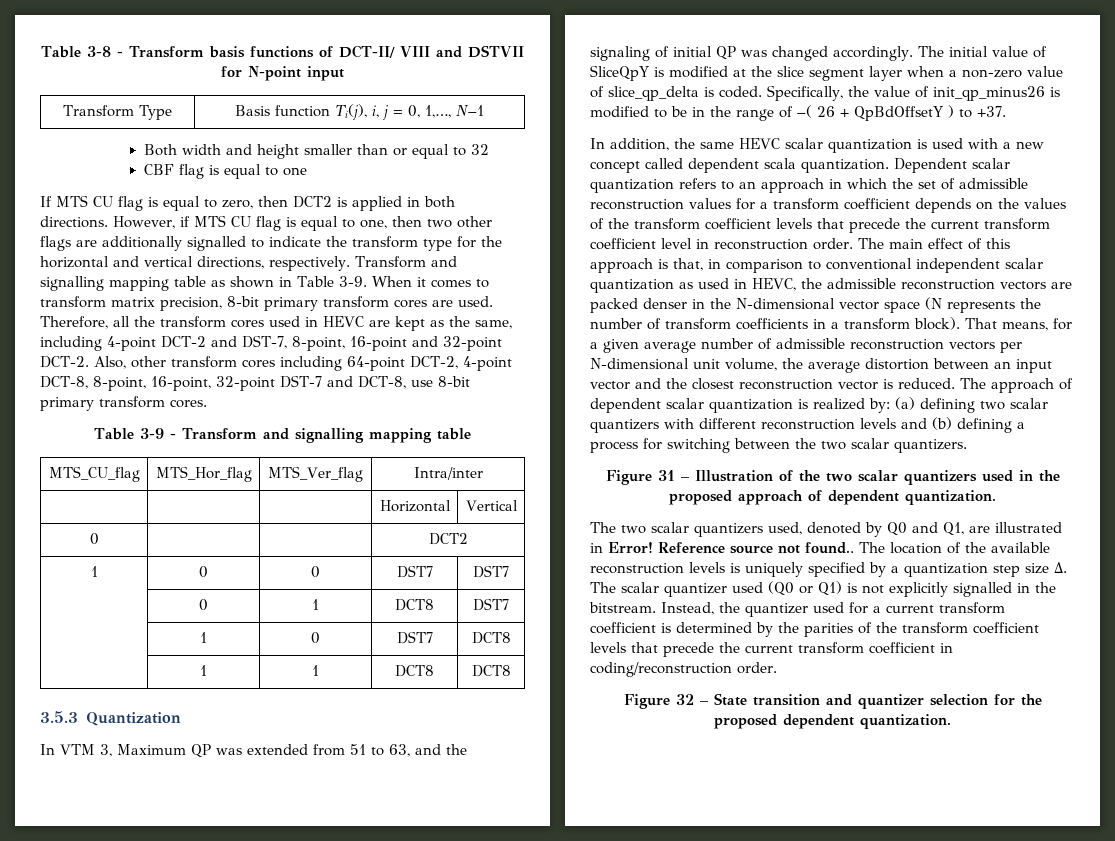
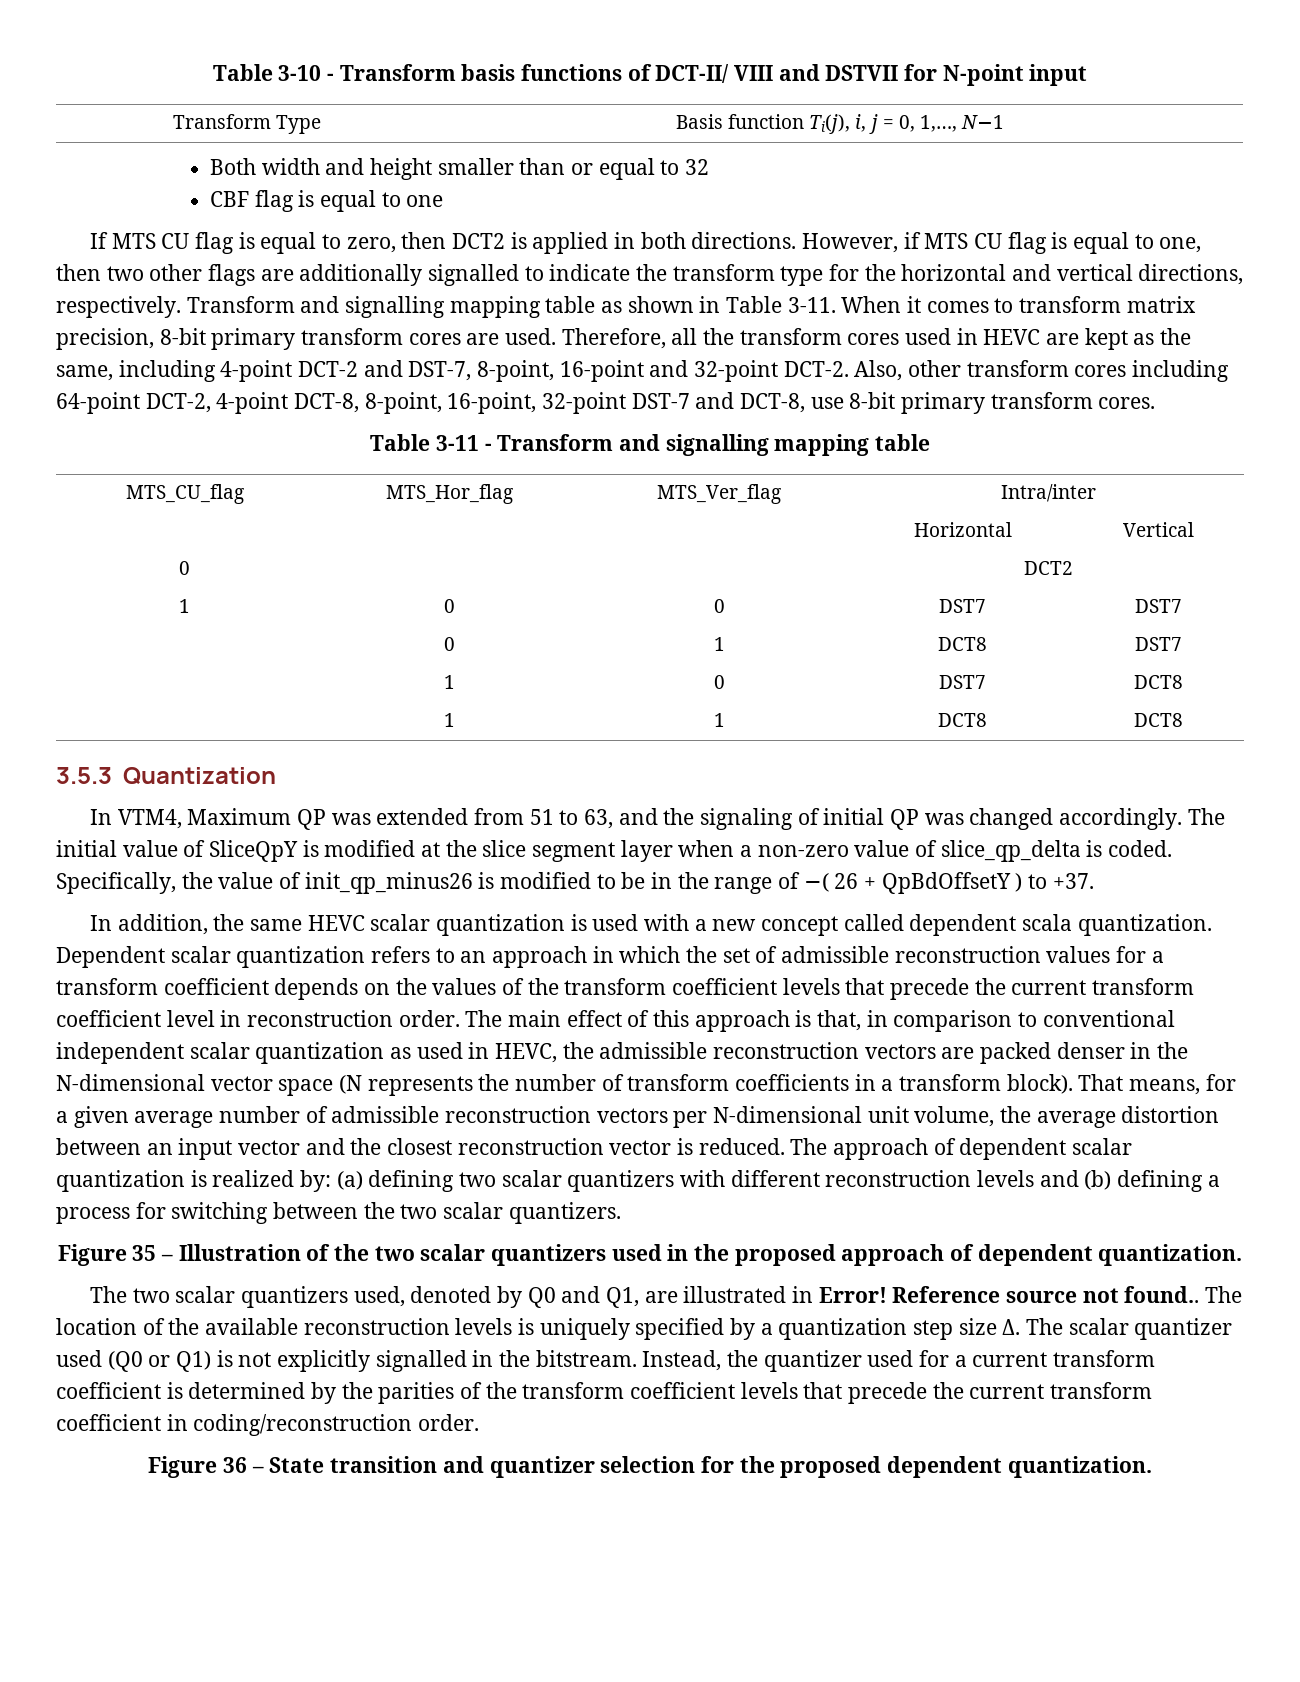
- Table 3-8 - Transform basis functions of DCT-II/ VIII and DSTVII for N-point input
+ Table 3-10 - Transform basis functions of DCT-II/ VIII and DSTVII for N-point input
- Transform and signalling mapping table as shown in Table 3-9.
+ Transform and signalling mapping table as shown in Table 3-11.
- Table 3-9 - Transform and signalling mapping table
+ Table 3-11 - Transform and signalling mapping table
- In VTM 3, Maximum QP was extended from 51 to 63, and the signaling of initial QP was changed accordingly.
+ In VTM4, Maximum QP was extended from 51 to 63, and the signaling of initial QP was changed accordingly.
- Figure 31 – Illustration of the two scalar quantizers used in the proposed approach of dependent quantization.
+ Figure 35 – Illustration of the two scalar quantizers used in the proposed approach of dependent quantization.
- Figure 32 – State transition and quantizer selection for the proposed dependent quantization.
+ Figure 36 – State transition and quantizer selection for the proposed dependent quantization.

